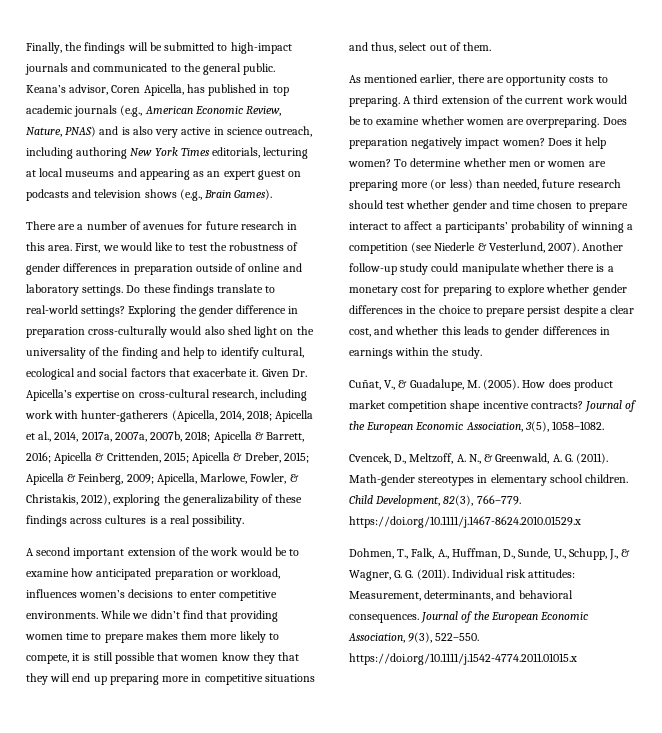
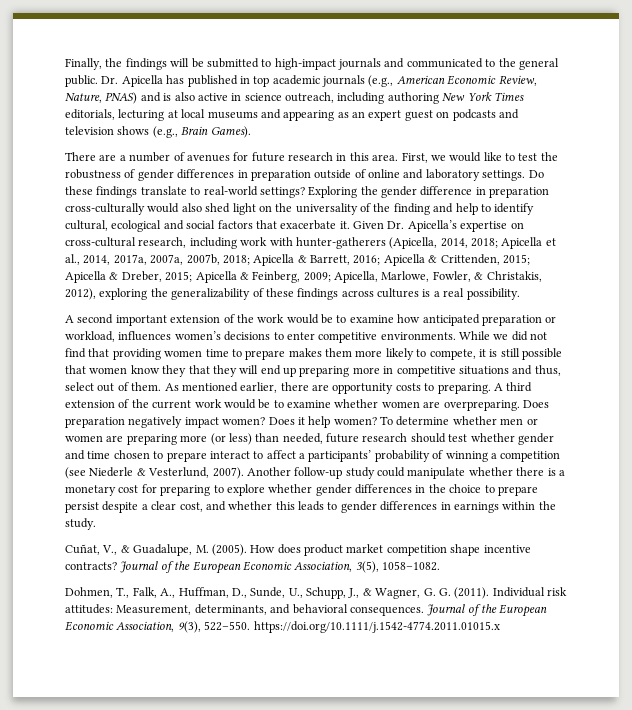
- Keana’s advisor, Coren Apicella, has published in top academic journals (e.g., American Economic Review, Nature, PNAS) and is also very active in science outreach, including authoring New York Times editorials, lecturing at local museums and appearing as an expert guest on podcasts and television shows (e.g., Brain Games).
+ Dr. Apicella has published in top academic journals (e.g., American Economic Review, Nature, PNAS) and is also active in science outreach, including authoring New York Times editorials, lecturing at local museums and appearing as an expert guest on podcasts and television shows (e.g., Brain Games).
- While we didn’t find that providing women time to prepare makes them more likely to compete, it is still possible that women know they that they will end up preparing more in competitive situations and thus, select out of them.
- As mentioned earlier, there are opportunity costs to preparing.
+ While we did not find that providing women time to prepare makes them more likely to compete, it is still possible that women know they that they will end up preparing more in competitive situations and thus, select out of them. As mentioned earlier, there are opportunity costs to preparing.
- Cvencek, D., Meltzoff, A. N., & Greenwald, A. G. (2011). Math-gender stereotypes in elementary school children. Child Development, 82(3), 766–779. https://doi.org/10.1111/j.1467-8624.2010.01529.x

